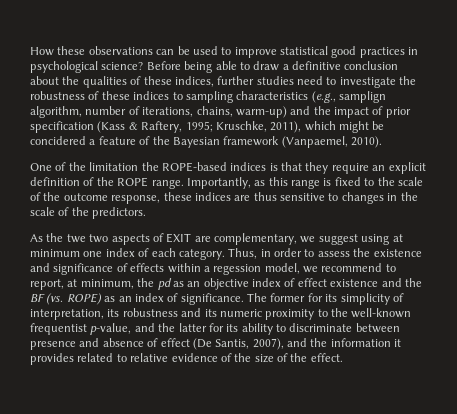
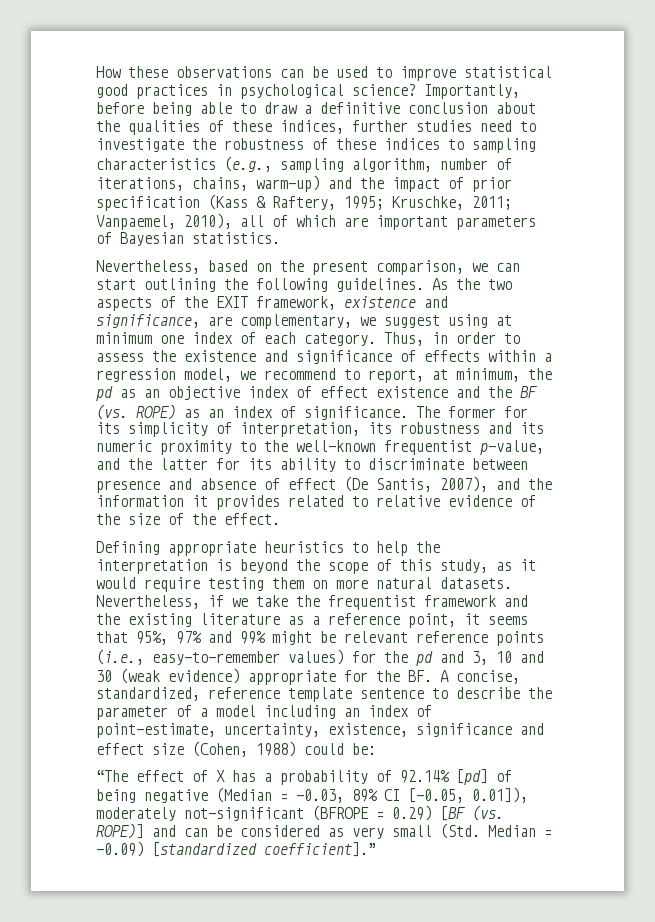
- Before being able to draw a definitive conclusion about the qualities of these indices, further studies need to investigate the robustness of these indices to sampling characteristics (e.g., samplign algorithm, number of iterations, chains, warm-up) and the impact of prior specification (Kass & Raftery, 1995;
+ Importantly, before being able to draw a definitive conclusion about the qualities of these indices, further studies need to investigate the robustness of these indices to sampling characteristics (e.g., sampling algorithm, number of iterations, chains, warm-up) and the impact of prior specification (Kass & Raftery, 1995;
- Kruschke, 2011), which might be concidered a feature of the Bayesian framework (Vanpaemel, 2010).
- One of the limitation the ROPE-based indices is that they require an explicit definition of the ROPE range. Importantly, as this range is fixed to the scale of the outcome response, these indices are thus sensitive to changes in the scale of the predictors.
- As the twe two aspects of EXIT are complementary, we suggest using at minimum one index of each category.
+ Kruschke, 2011; Vanpaemel, 2010), all of which are important parameters of Bayesian statistics.
+ Nevertheless, based on the present comparison, we can start outlining the following guidelines. As the two aspects of the EXIT framework, existence and significance, are complementary, we suggest using at minimum one index of each category.
- Thus, in order to assess the existence and significance of effects within a regession model, we recommend to report, at minimum, the pd as an objective index of effect existence and the BF (vs. ROPE) as an index of significance.
+ Thus, in order to assess the existence and significance of effects within a regression model, we recommend to report, at minimum, the pd as an objective index of effect existence and the BF (vs. ROPE) as an index of significance.
+ Defining appropriate heuristics to help the interpretation is beyond the scope of this study, as it would require testing them on more natural datasets. Nevertheless, if we take the frequentist framework and the existing literature as a reference point, it seems that 95%, 97% and 99% might be relevant reference points (i.e., easy-to-remember values) for the pd and 3, 10 and 30 (weak evidence) appropriate for the BF. A concise, standardized, reference template sentence to describe the parameter of a model including an index of point-estimate, uncertainty, existence, significance and effect size (Cohen, 1988) could be:
+ “The effect of X has a probability of 92.14% [pd] of being negative (Median = -0.03, 89% CI [-0.05, 0.01]), moderately not-significant (BFROPE = 0.29) [BF (vs. ROPE)] and can be considered as very small (Std. Median = -0.09) [standardized coefficient].”

